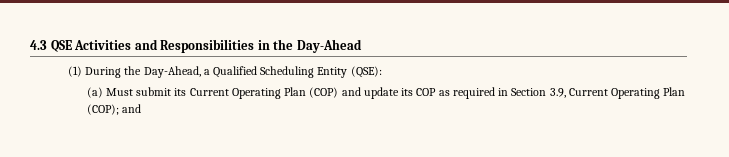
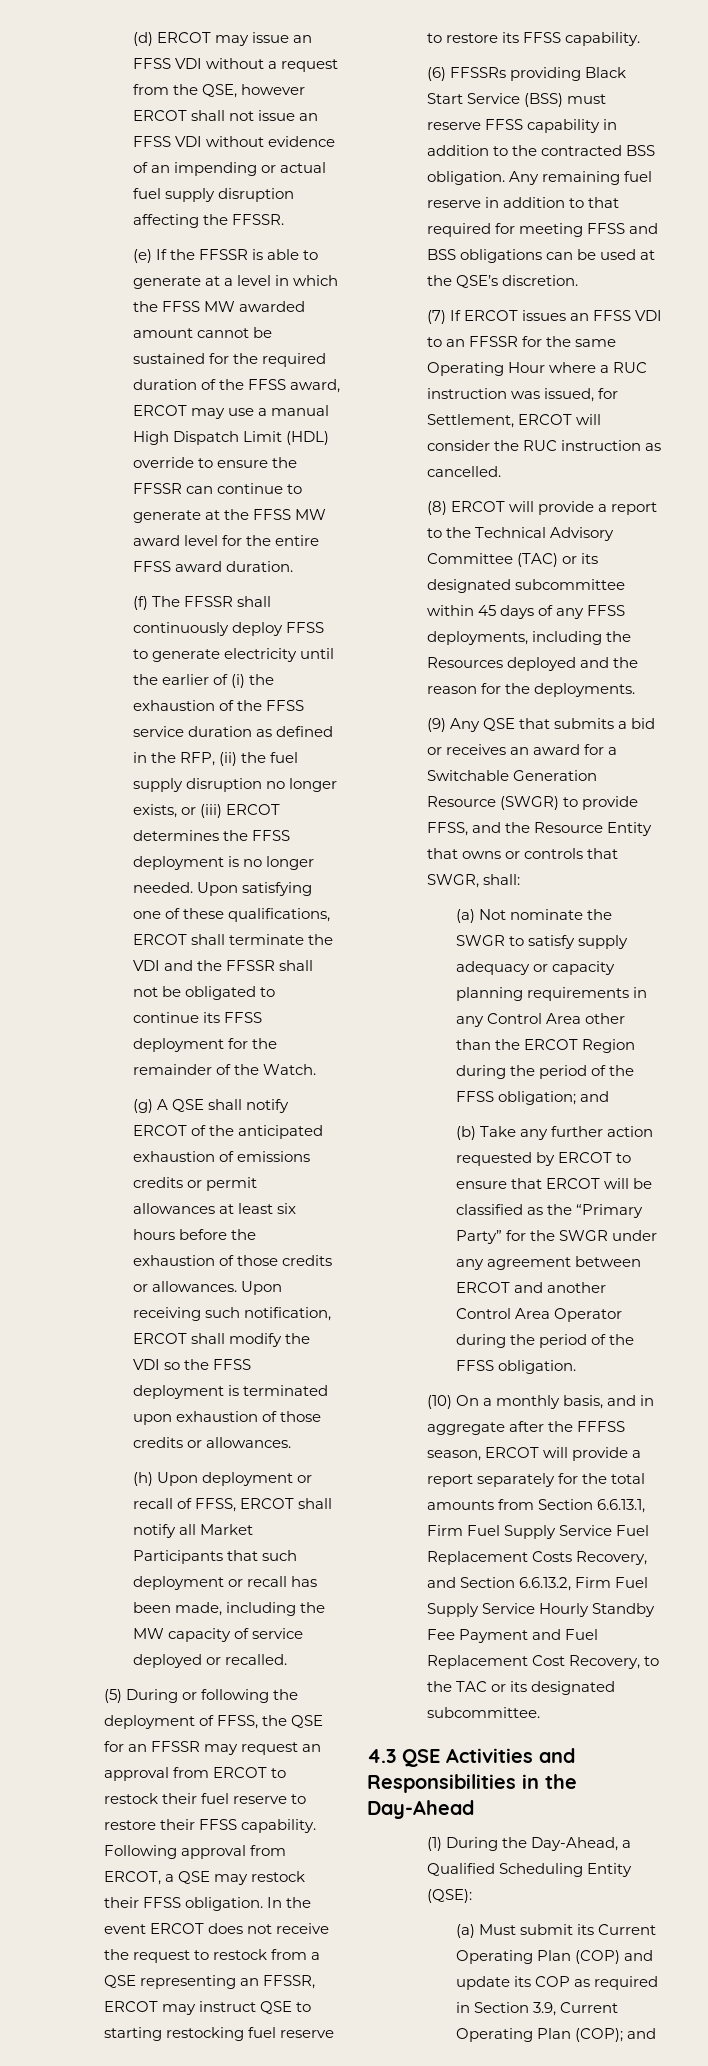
+ (d) ERCOT may issue an FFSS VDI without a request from the QSE, however ERCOT shall not issue an FFSS VDI without evidence of an impending or actual fuel supply disruption affecting the FFSSR.
+ (e) If the FFSSR is able to generate at a level in which the FFSS MW awarded amount cannot be sustained for the required duration of the FFSS award, ERCOT may use a manual High Dispatch Limit (HDL) override to ensure the FFSSR can continue to generate at the FFSS MW award level for the entire FFSS award duration.
+ (f) The FFSSR shall continuously deploy FFSS to generate electricity until the earlier of (i) the exhaustion of the FFSS service duration as defined in the RFP, (ii) the fuel supply disruption no longer exists, or (iii) ERCOT determines the FFSS deployment is no longer needed. Upon satisfying one of these qualifications, ERCOT shall terminate the VDI and the FFSSR shall not be obligated to continue its FFSS deployment for the remainder of the Watch.
+ (g) A QSE shall notify ERCOT of the anticipated exhaustion of emissions credits or permit allowances at least six hours before the exhaustion of those credits or allowances. Upon receiving such notification, ERCOT shall modify the VDI so the FFSS deployment is terminated upon exhaustion of those credits or allowances.
+ (h) Upon deployment or recall of FFSS, ERCOT shall notify all Market Participants that such deployment or recall has been made, including the MW capacity of service deployed or recalled.
+ (5) During or following the deployment of FFSS, the QSE for an FFSSR may request an approval from ERCOT to restock their fuel reserve to restore their FFSS capability. Following approval from ERCOT, a QSE may restock their FFSS obligation. In the event ERCOT does not receive the request to restock from a QSE representing an FFSSR, ERCOT may instruct QSE to starting restocking fuel reserve to restore its FFSS capability.
+ (6) FFSSRs providing Black Start Service (BSS) must reserve FFSS capability in addition to the contracted BSS obligation. Any remaining fuel reserve in addition to that required for meeting FFSS and BSS obligations can be used at the QSE’s discretion.
+ (7) If ERCOT issues an FFSS VDI to an FFSSR for the same Operating Hour where a RUC instruction was issued, for Settlement, ERCOT will consider the RUC instruction as cancelled.
+ (8) ERCOT will provide a report to the Technical Advisory Committee (TAC) or its designated subcommittee within 45 days of any FFSS deployments, including the Resources deployed and the reason for the deployments.
+ (9) Any QSE that submits a bid or receives an award for a Switchable Generation Resource (SWGR) to provide FFSS, and the Resource Entity that owns or controls that SWGR, shall:
+ (a) Not nominate the SWGR to satisfy supply adequacy or capacity planning requirements in any Control Area other than the ERCOT Region during the period of the FFSS obligation; and
+ (b) Take any further action requested by ERCOT to ensure that ERCOT will be classified as the “Primary Party” for the SWGR under any agreement between ERCOT and another Control Area Operator during the period of the FFSS obligation.
+ (10) On a monthly basis, and in aggregate after the FFFSS season, ERCOT will provide a report separately for the total amounts from Section 6.6.13.1, Firm Fuel Supply Service Fuel Replacement Costs Recovery, and Section 6.6.13.2, Firm Fuel Supply Service Hourly Standby Fee Payment and Fuel Replacement Cost Recovery, to the TAC or its designated subcommittee.

